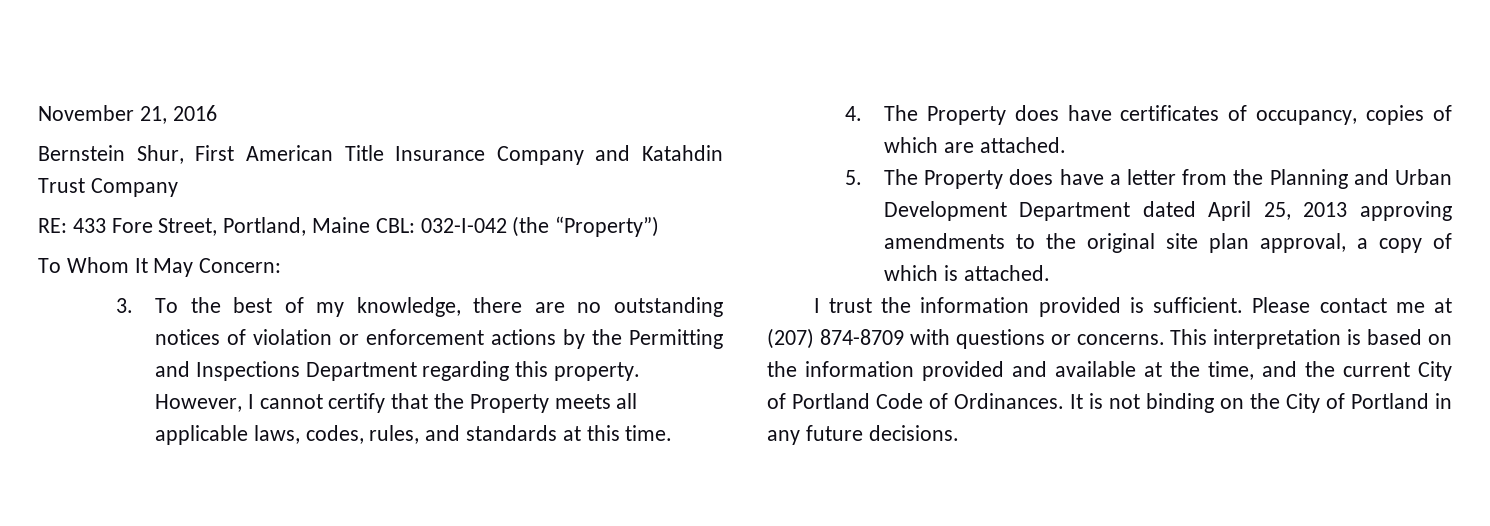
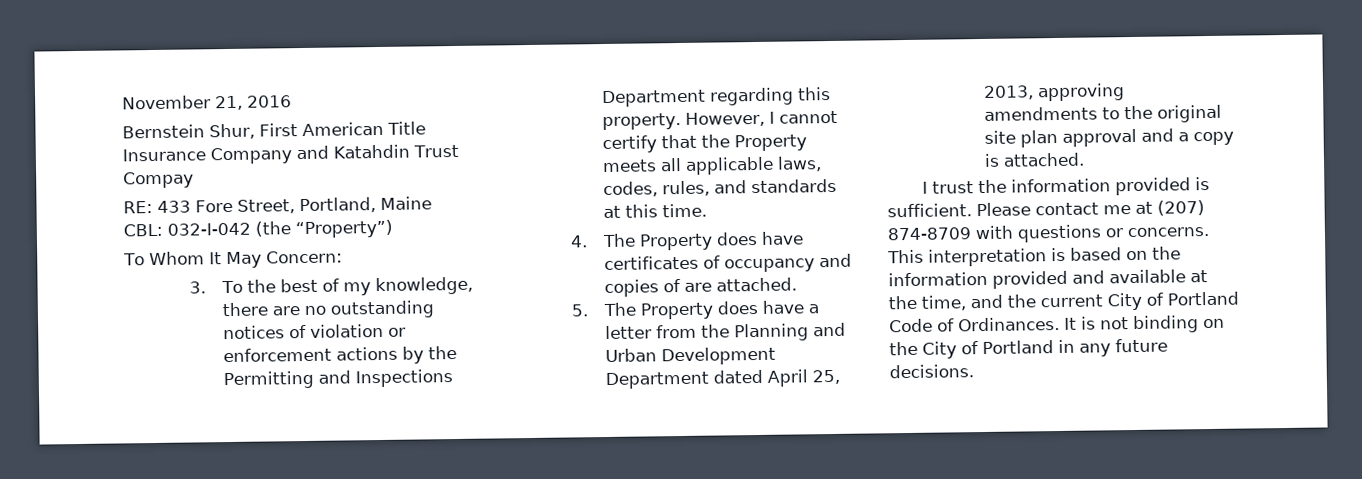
- Bernstein Shur, First American Title Insurance Company and Katahdin Trust Company
+ Bernstein Shur, First American Title Insurance Company and Katahdin Trust Compay
- 4. The Property does have certificates of occupancy, copies of which are attached.
+ 4. The Property does have certificates of occupancy and copies of are attached.
- 5. The Property does have a letter from the Planning and Urban Development Department dated April 25, 2013 approving amendments to the original site plan approval, a copy of which is attached.
+ 5. The Property does have a letter from the Planning and Urban Development Department dated April 25, 2013, approving amendments to the original site plan approval and a copy is attached.

